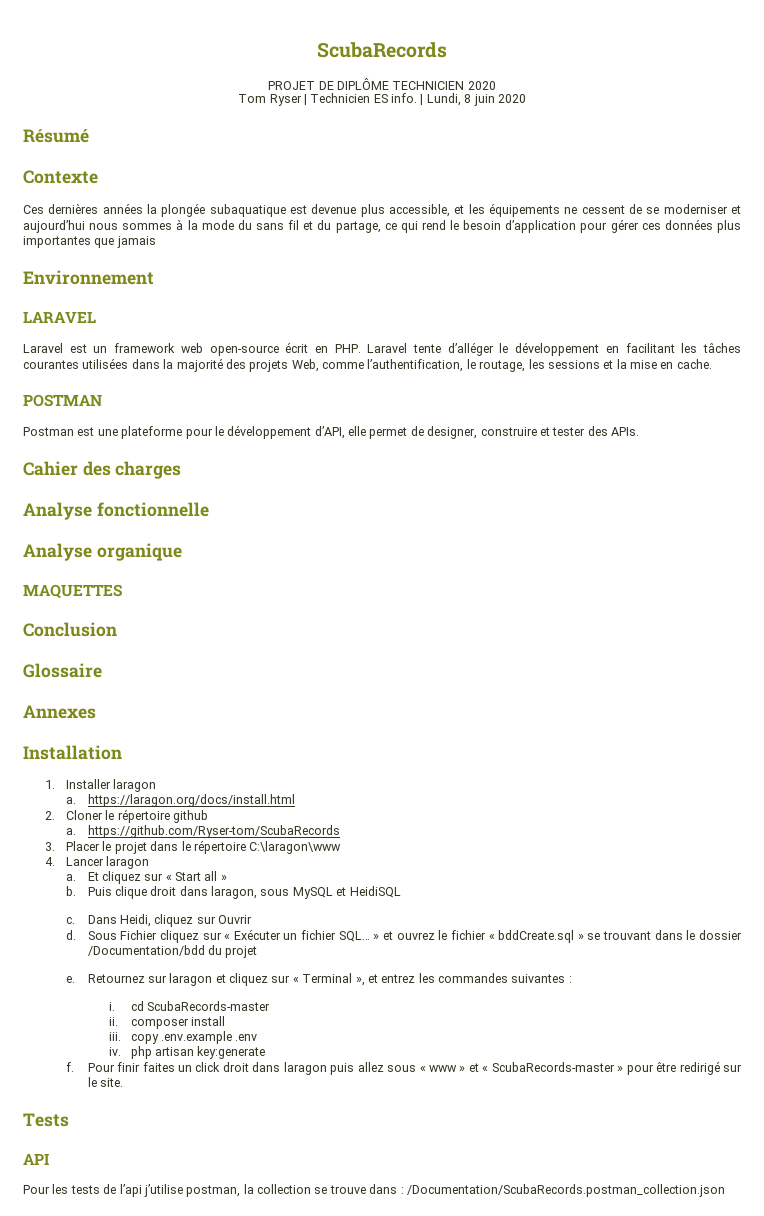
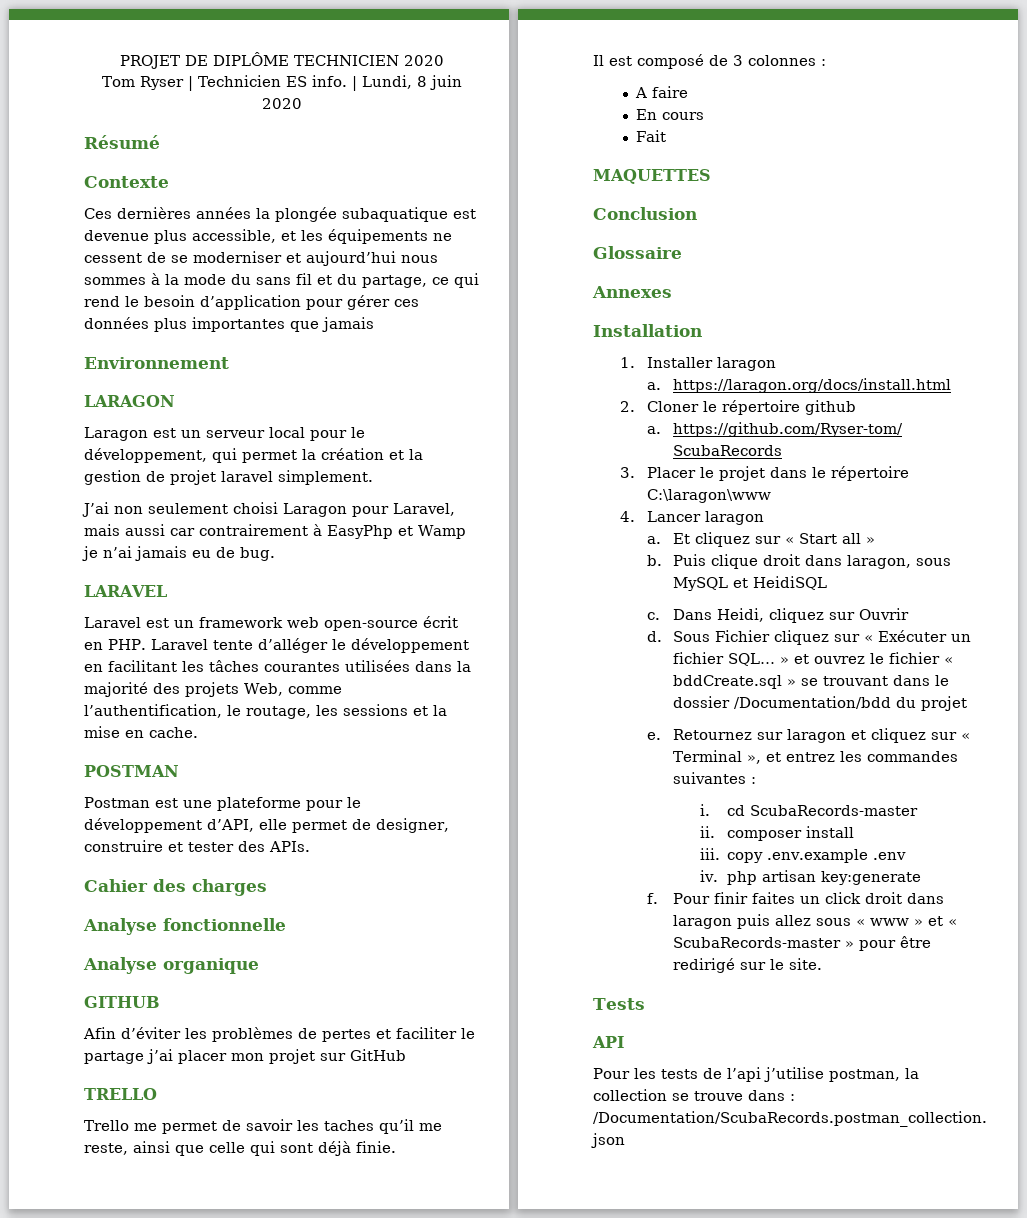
- ScubaRecords
+ LARAGON
+ Laragon est un serveur local pour le développement, qui permet la création et la gestion de projet laravel simplement.
+ J’ai non seulement choisi Laragon pour Laravel, mais aussi car contrairement à EasyPhp et Wamp je n’ai jamais eu de bug.
+ GITHUB
+ Afin d’éviter les problèmes de pertes et faciliter le partage j’ai placer mon projet sur GitHub
+ TRELLO
+ Trello me permet de savoir les taches qu’il me reste, ainsi que celle qui sont déjà finie.
+ Il est composé de 3 colonnes :
+ A faire
+ En cours
+ Fait

